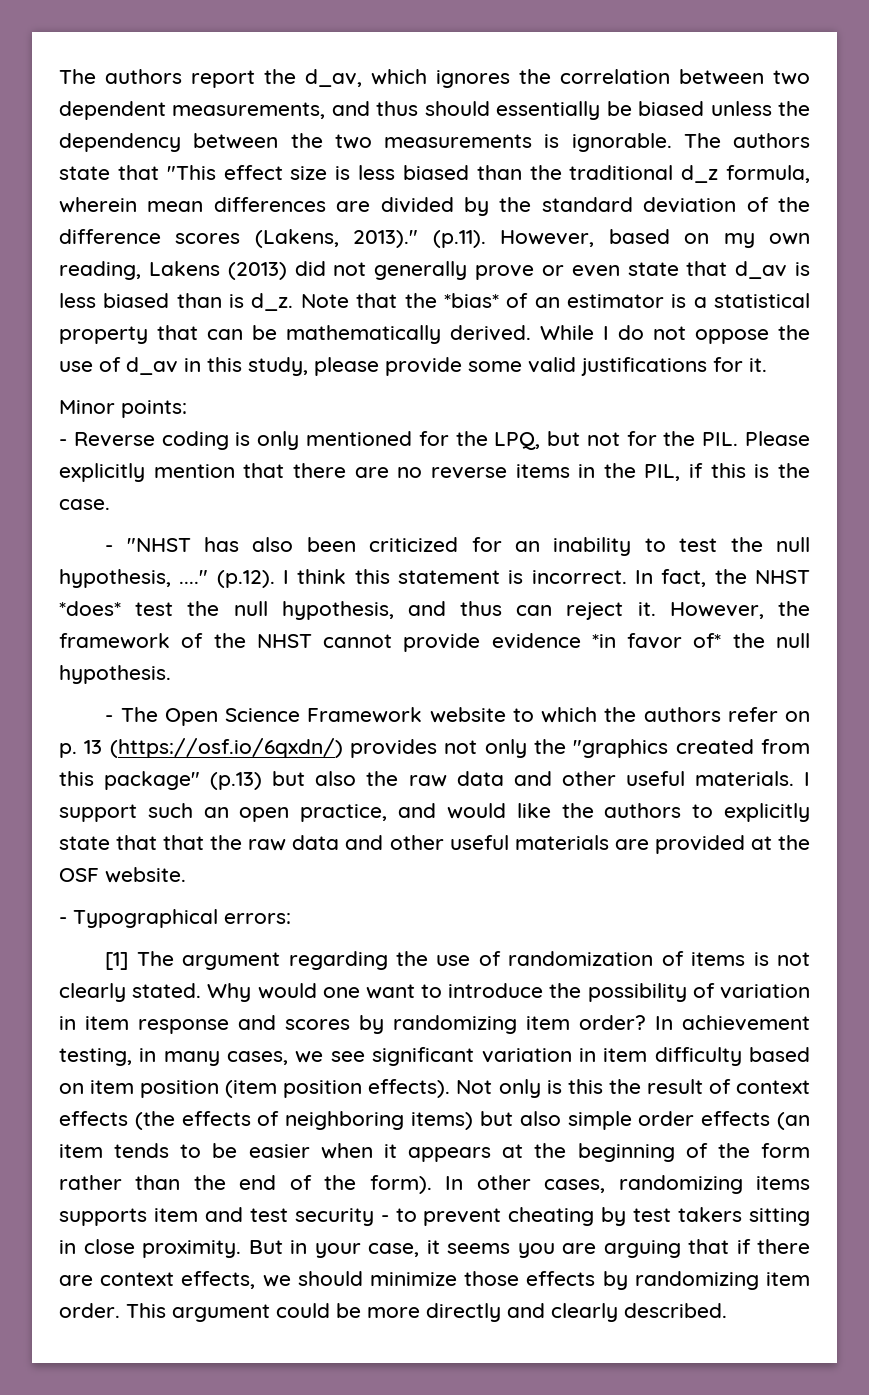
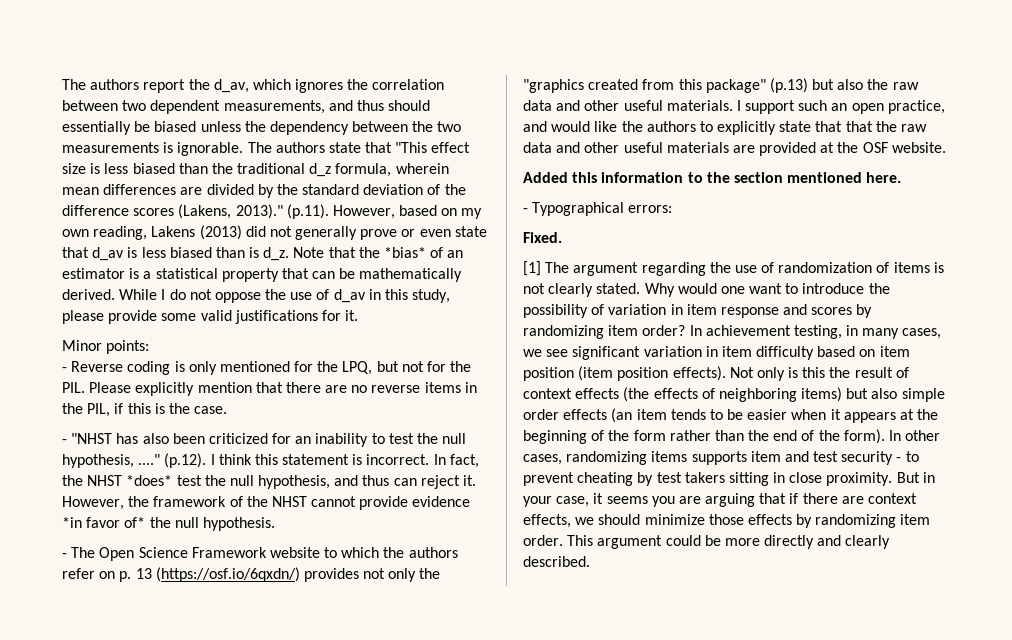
+ Added this information to the section mentioned here.
+ Fixed.

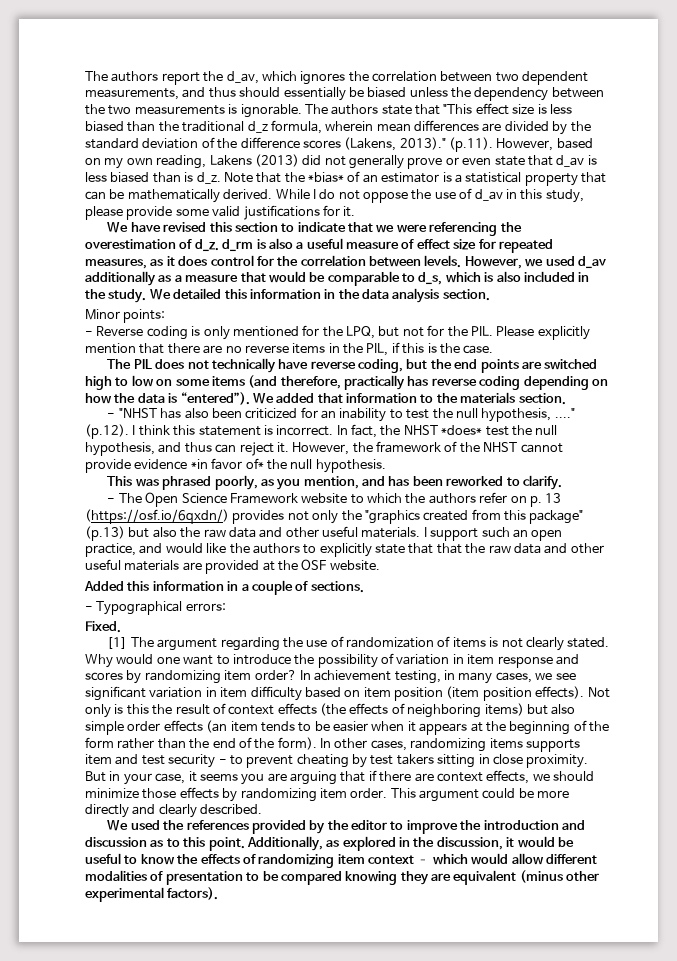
+ We have revised this section to indicate that we were referencing the overestimation of d_z. d_rm is also a useful measure of effect size for repeated measures, as it does control for the correlation between levels. However, we used d_av additionally as a measure that would be comparable to d_s, which is also included in the study. We detailed this information in the data analysis section.
+ The PIL does not technically have reverse coding, but the end points are switched high to low on some items (and therefore, practically has reverse coding depending on how the data is “entered”). We added that information to the materials section.
+ This was phrased poorly, as you mention, and has been reworked to clarify.
- Added this information to the section mentioned here.
+ Added this information in a couple of sections.
+ We used the references provided by the editor to improve the introduction and discussion as to this point. Additionally, as explored in the discussion, it would be useful to know the effects of randomizing item context – which would allow different modalities of presentation to be compared knowing they are equivalent (minus other experimental factors).

